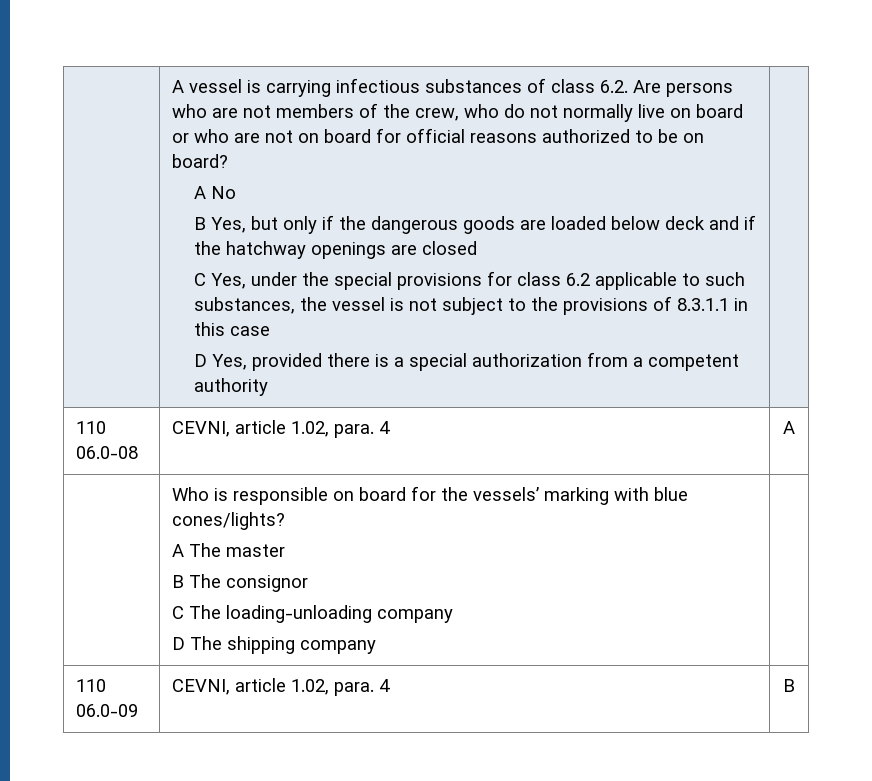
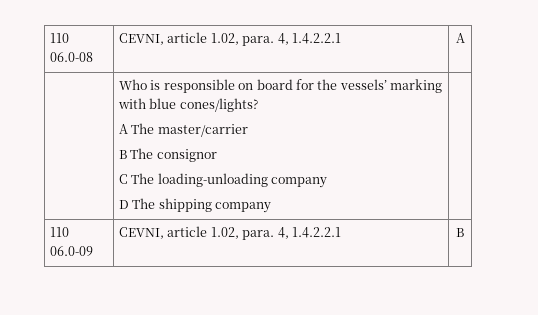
- A vessel is carrying infectious substances of class 6.2. Are persons who are not members of the crew, who do not normally live on board or who are not on board for official reasons authorized to be on board?
- A No
- B Yes, but only if the dangerous goods are loaded below deck and if the hatchway openings are closed
- C Yes, under the special provisions for class 6.2 applicable to such substances, the vessel is not subject to the provisions of 8.3.1.1 in this case
- D Yes, provided there is a special authorization from a competent authority
- 110 06.0-08 | CEVNI, article 1.02, para. 4 | A
+ 110 06.0-08 | CEVNI, article 1.02, para. 4, 1.4.2.2.1 | A
  | Who is responsible on board for the vessels’ marking with blue cones/lights?
- A The master
+ A The master/carrier
- 110 06.0-09 | CEVNI, article 1.02, para. 4 | B
+ 110 06.0-09 | CEVNI, article 1.02, para. 4, 1.4.2.2.1 | B

